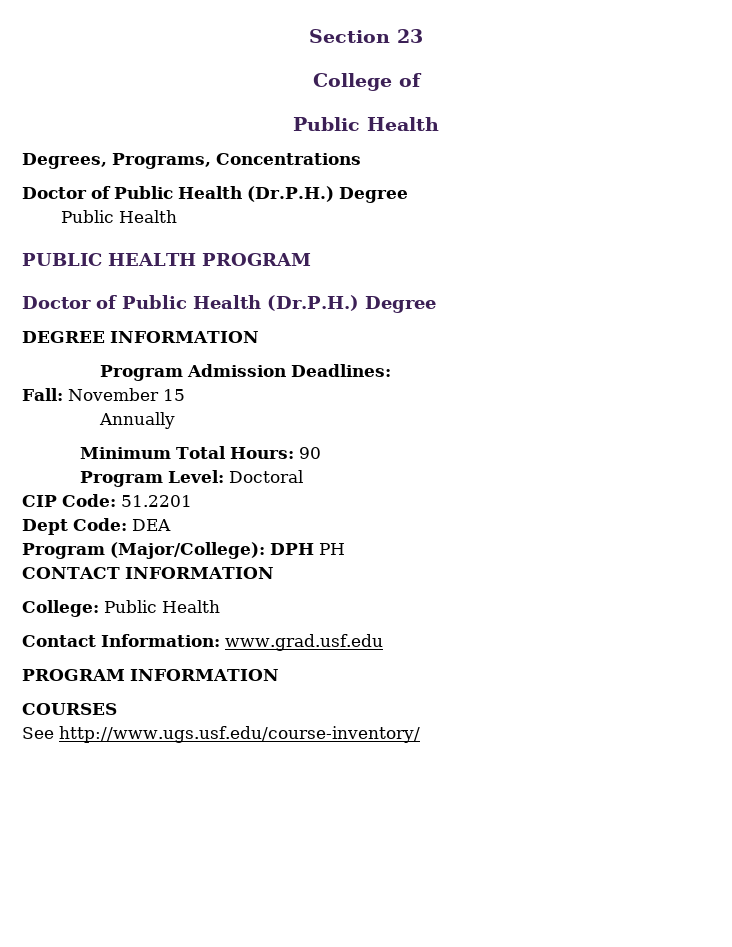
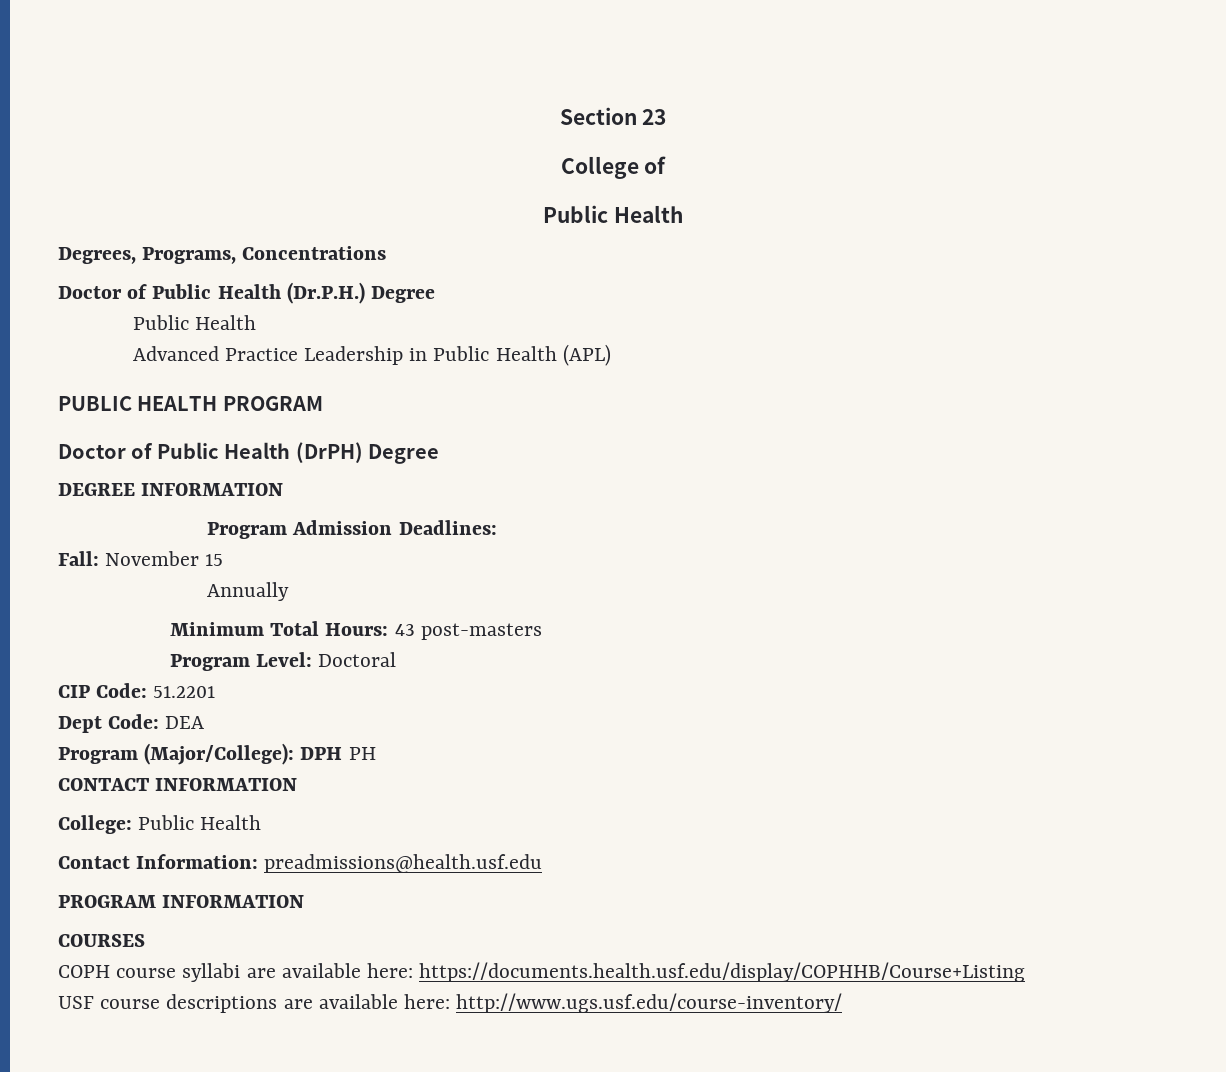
+ Advanced Practice Leadership in Public Health (APL)
  PUBLIC HEALTH PROGRAM
- Doctor of Public Health (Dr.P.H.) Degree
+ Doctor of Public Health (DrPH) Degree
- Minimum Total Hours: 90
+ Minimum Total Hours: 43 post-masters
- Contact Information: www.grad.usf.edu
+ Contact Information: preadmissions@health.usf.edu
- See http://www.ugs.usf.edu/course-inventory/
+ COPH course syllabi are available here: https://documents.health.usf.edu/display/COPHHB/Course+Listing
+ USF course descriptions are available here: http://www.ugs.usf.edu/course-inventory/

